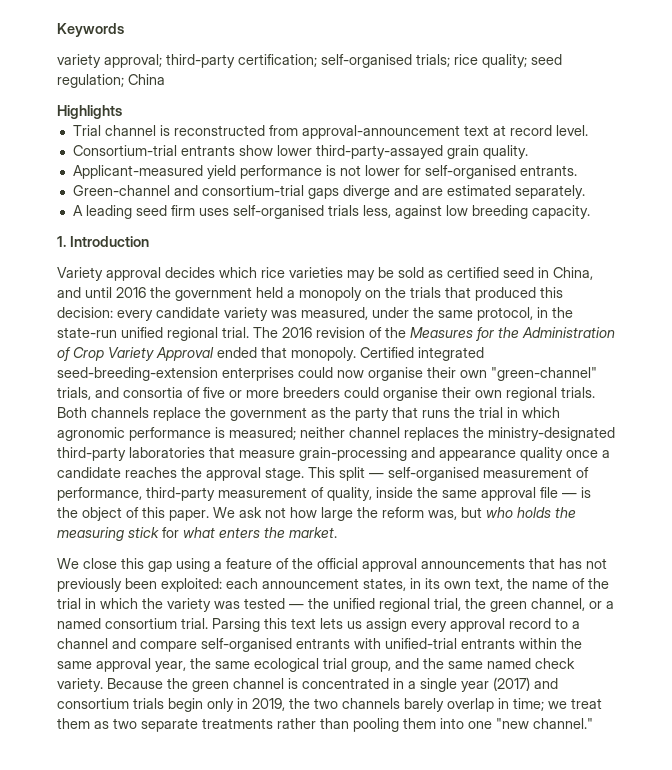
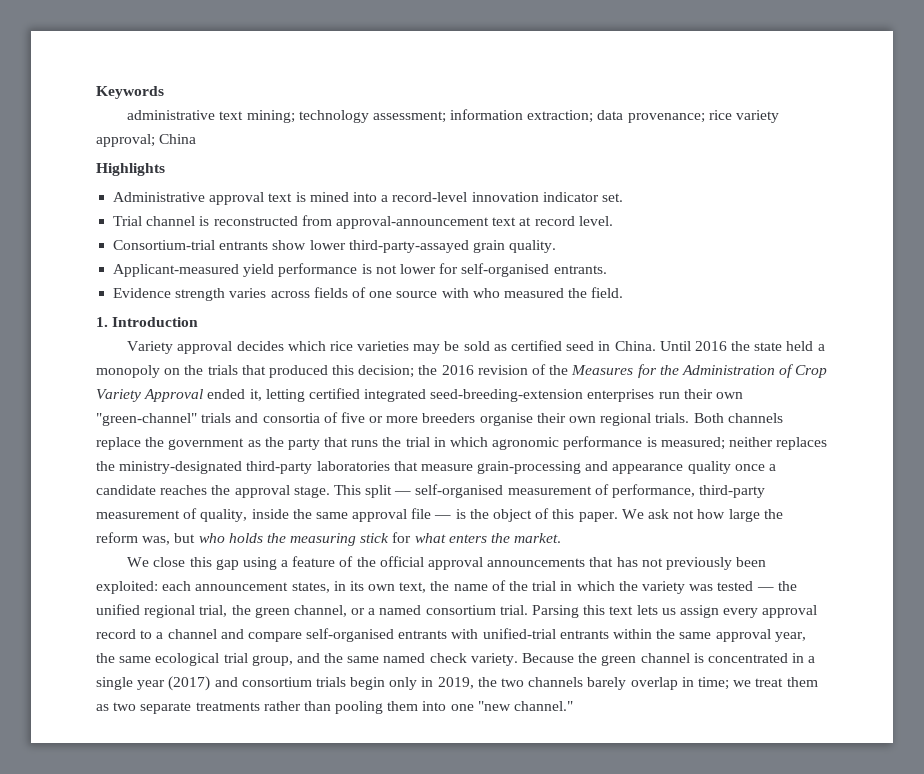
- variety approval; third-party certification; self-organised trials; rice quality; seed regulation; China
+ administrative text mining; technology assessment; information extraction; data provenance; rice variety approval; China
  Highlights
+ Administrative approval text is mined into a record-level innovation indicator set.
- Green-channel and consortium-trial gaps diverge and are estimated separately.
- A leading seed firm uses self-organised trials less, against low breeding capacity.
+ Evidence strength varies across fields of one source with who measured the field.
- Variety approval decides which rice varieties may be sold as certified seed in China, and until 2016 the government held a monopoly on the trials that produced this decision: every candidate variety was measured, under the same protocol, in the state-run unified regional trial. The 2016 revision of the Measures for the Administration of Crop Variety Approval ended that monopoly. Certified integrated seed-breeding-extension enterprises could now organise their own "green-channel" trials, and consortia of five or more breeders could organise their own regional trials.
+ Variety approval decides which rice varieties may be sold as certified seed in China. Until 2016 the state held a monopoly on the trials that produced this decision; the 2016 revision of the Measures for the Administration of Crop Variety Approval ended it, letting certified integrated seed-breeding-extension enterprises run their own "green-channel" trials and consortia of five or more breeders organise their own regional trials.
- Both channels replace the government as the party that runs the trial in which agronomic performance is measured; neither channel replaces the ministry-designated third-party laboratories that measure grain-processing and appearance quality once a candidate reaches the approval stage.
+ Both channels replace the government as the party that runs the trial in which agronomic performance is measured; neither replaces the ministry-designated third-party laboratories that measure grain-processing and appearance quality once a candidate reaches the approval stage.

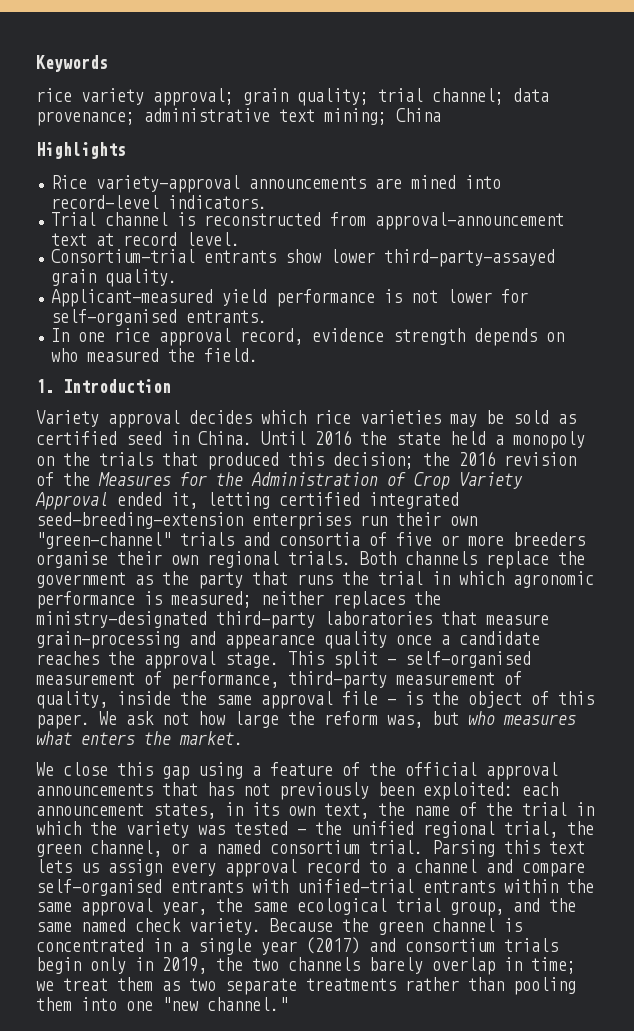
- administrative text mining; technology assessment; information extraction; data provenance; rice variety approval; China
+ rice variety approval; grain quality; trial channel; data provenance; administrative text mining; China
  Highlights
- Administrative approval text is mined into a record-level innovation indicator set.
+ Rice variety-approval announcements are mined into record-level indicators.
- Evidence strength varies across fields of one source with who measured the field.
+ In one rice approval record, evidence strength depends on who measured the field.
- We ask not how large the reform was, but who holds the measuring stick for what enters the market.
+ We ask not how large the reform was, but who measures what enters the market.

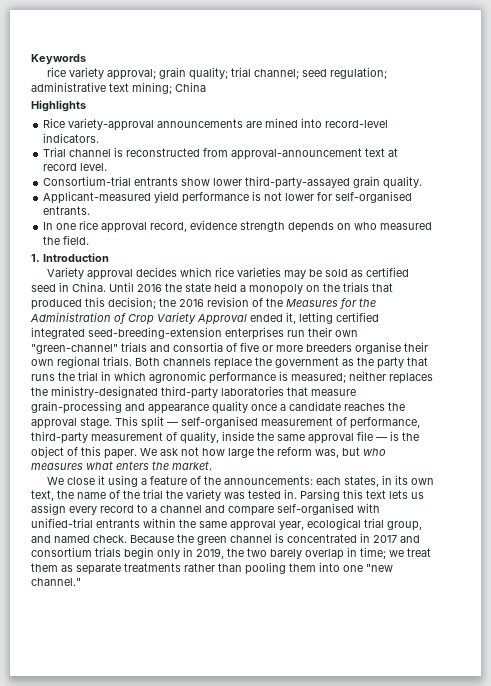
- rice variety approval; grain quality; trial channel; data provenance; administrative text mining; China
+ rice variety approval; grain quality; trial channel; seed regulation; administrative text mining; China
- We close this gap using a feature of the official approval announcements that has not previously been exploited: each announcement states, in its own text, the name of the trial in which the variety was tested — the unified regional trial, the green channel, or a named consortium trial.
+ We close it using a feature of the announcements: each states, in its own text, the name of the trial the variety was tested in.
- Parsing this text lets us assign every approval record to a channel and compare self-organised entrants with unified-trial entrants within the same approval year, the same ecological trial group, and the same named check variety.
+ Parsing this text lets us assign every record to a channel and compare self-organised with unified-trial entrants within the same approval year, ecological trial group, and named check.
- Because the green channel is concentrated in a single year (2017) and consortium trials begin only in 2019, the two channels barely overlap in time; we treat them as two separate treatments rather than pooling them into one "new channel."
+ Because the green channel is concentrated in 2017 and consortium trials begin only in 2019, the two barely overlap in time; we treat them as separate treatments rather than pooling them into one "new channel."

